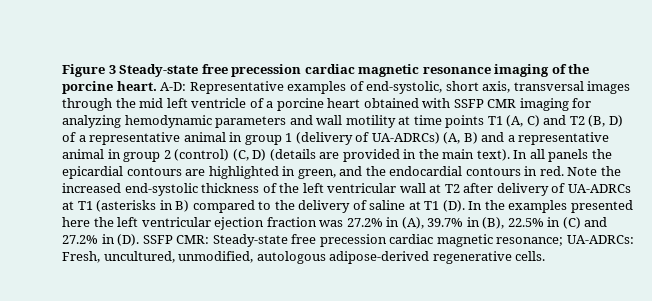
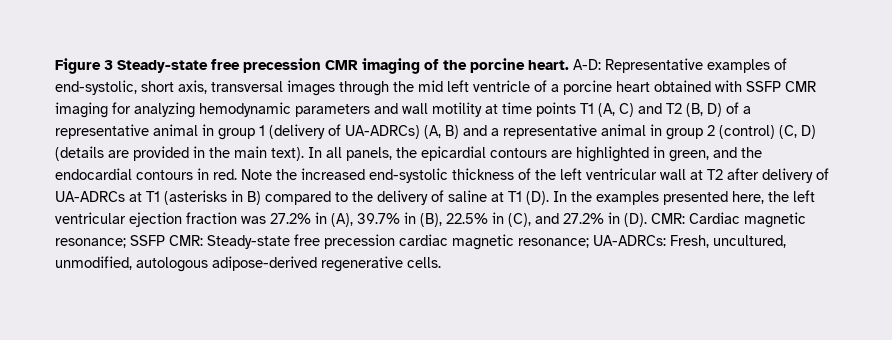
- Figure 3 Steady-state free precession cardiac magnetic resonance imaging of the porcine heart.
+ Figure 3 Steady-state free precession CMR imaging of the porcine heart.
- In all panels the epicardial contours are highlighted in green, and the endocardial contours in red.
+ In all panels, the epicardial contours are highlighted in green, and the endocardial contours in red.
- Note the increased end-systolic thickness of the left ventricular wall at T2 after delivery of UA-ADRCs at T1 (asterisks in B) compared to the delivery of saline at T1 (D). In the examples presented here the left ventricular ejection fraction was 27.2% in (A), 39.7% in (B), 22.5% in (C) and 27.2% in (D). SSFP CMR:
+ Note the increased end-systolic thickness of the left ventricular wall at T2 after delivery of UA-ADRCs at T1 (asterisks in B) compared to the delivery of saline at T1 (D). In the examples presented here, the left ventricular ejection fraction was 27.2% in (A), 39.7% in (B), 22.5% in (C), and 27.2% in (D). CMR: Cardiac magnetic resonance; SSFP CMR:

